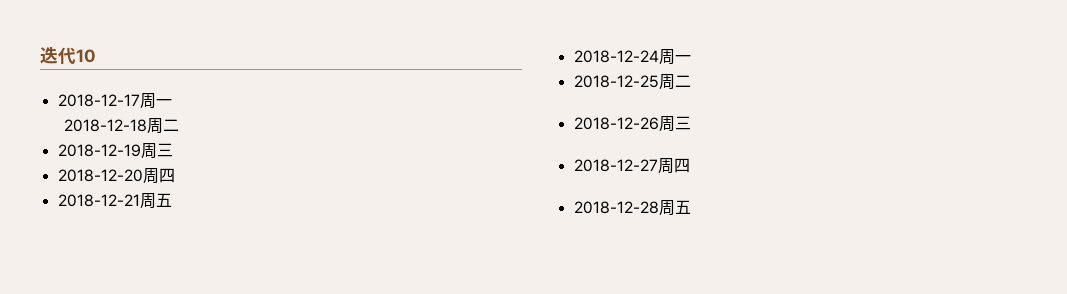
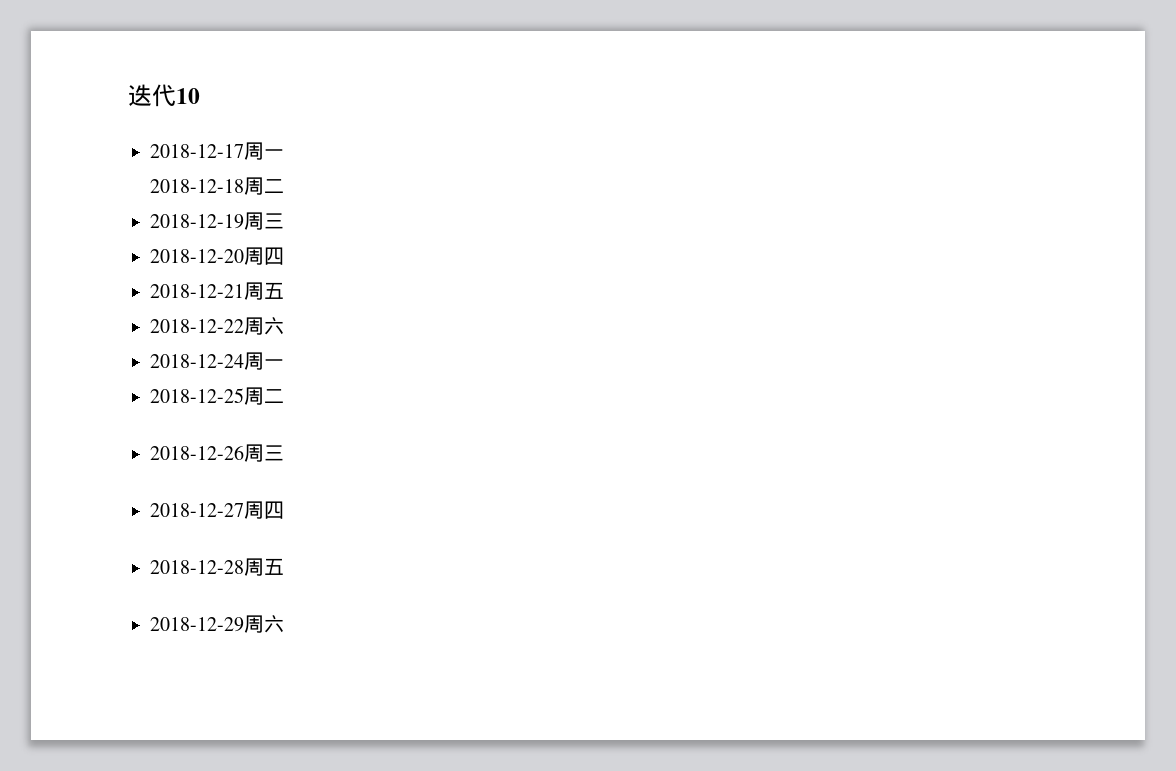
+ 2018-12-22周六
+ 2018-12-29周六

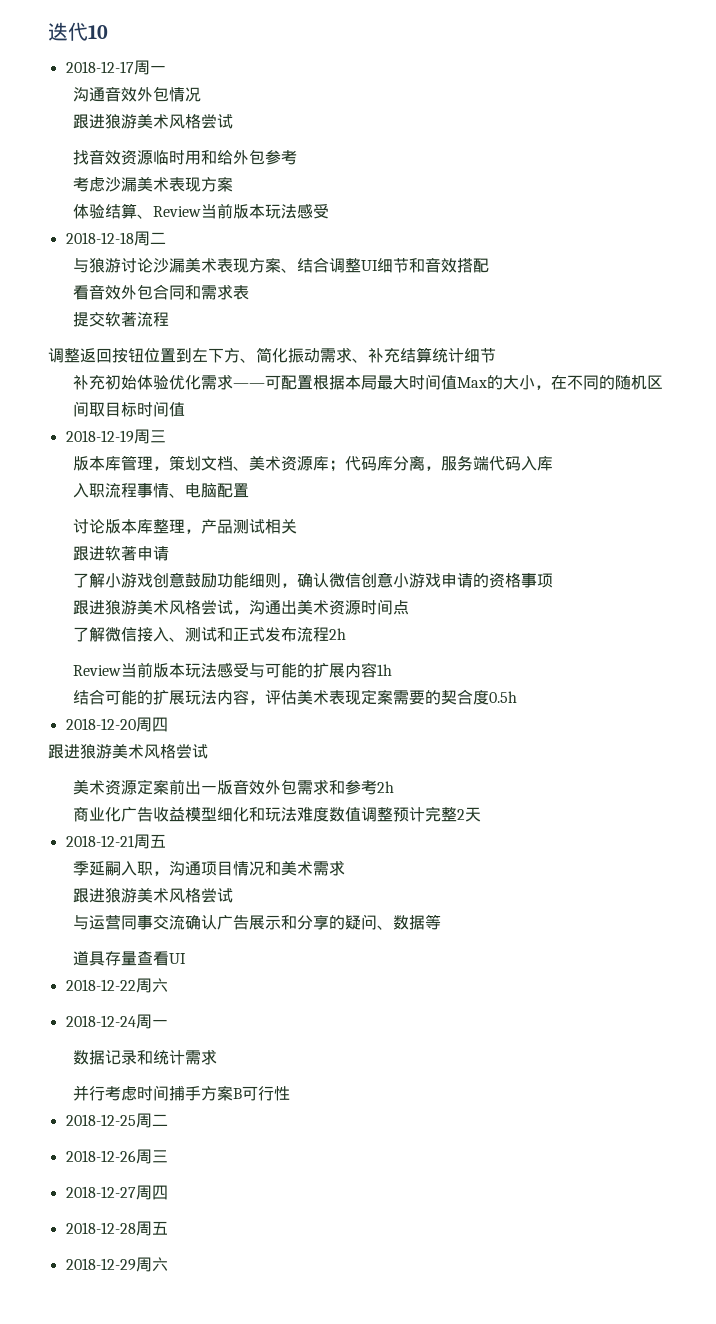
+ 沟通音效外包情况
+ 跟进狼游美术风格尝试
+ 找音效资源临时用和给外包参考
+ 考虑沙漏美术表现方案
+ 体验结算、Review当前版本玩法感受
  2018-12-18周二
+ 与狼游讨论沙漏美术表现方案、结合调整UI细节和音效搭配
+ 看音效外包合同和需求表
+ 提交软著流程
+ 调整返回按钮位置到左下方、简化振动需求、补充结算统计细节
+ 补充初始体验优化需求——可配置根据本局最大时间值Max的大小，在不同的随机区间取目标时间值
  2018-12-19周三
+ 版本库管理，策划文档、美术资源库；代码库分离，服务端代码入库
+ 入职流程事情、电脑配置
+ 讨论版本库整理，产品测试相关
+ 跟进软著申请
+ 了解小游戏创意鼓励功能细则，确认微信创意小游戏申请的资格事项
+ 跟进狼游美术风格尝试，沟通出美术资源时间点
+ 了解微信接入、测试和正式发布流程2h
+ Review当前版本玩法感受与可能的扩展内容1h
+ 结合可能的扩展玩法内容，评估美术表现定案需要的契合度0.5h
  2018-12-20周四
+ 跟进狼游美术风格尝试
+ 美术资源定案前出一版音效外包需求和参考2h
+ 商业化广告收益模型细化和玩法难度数值调整预计完整2天
  2018-12-21周五
+ 季延嗣入职，沟通项目情况和美术需求
+ 跟进狼游美术风格尝试
+ 与运营同事交流确认广告展示和分享的疑问、数据等
+ 道具存量查看UI
  2018-12-22周六
  2018-12-24周一
+ 数据记录和统计需求
+ 并行考虑时间捕手方案B可行性

